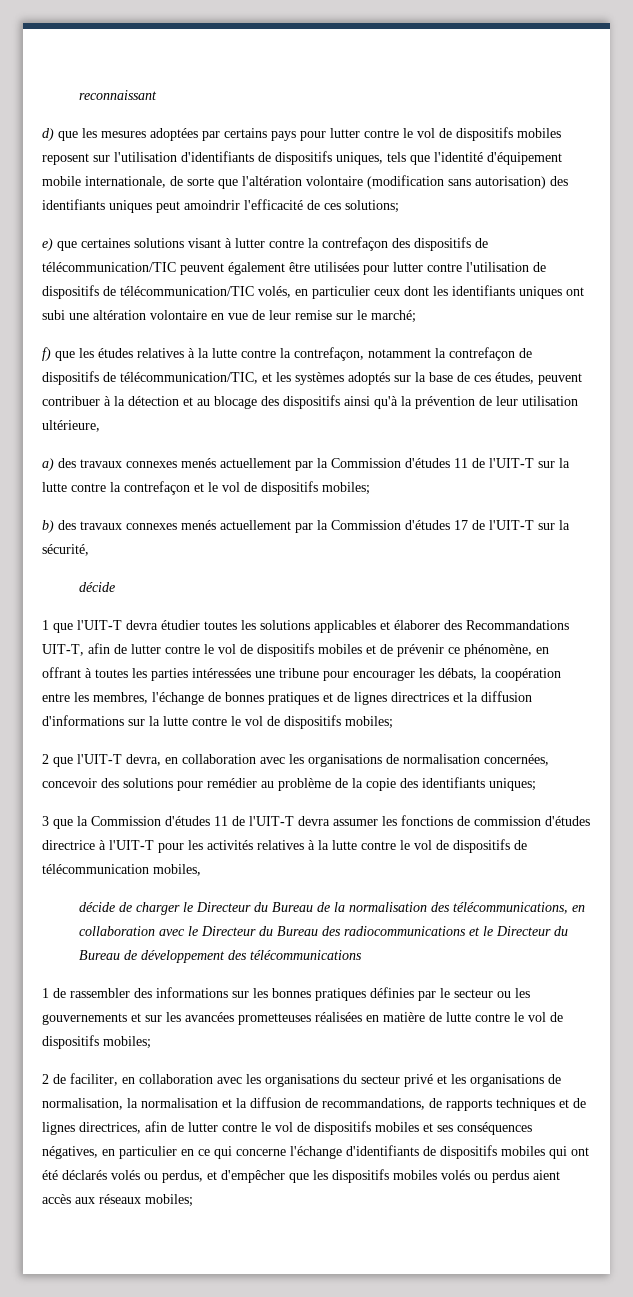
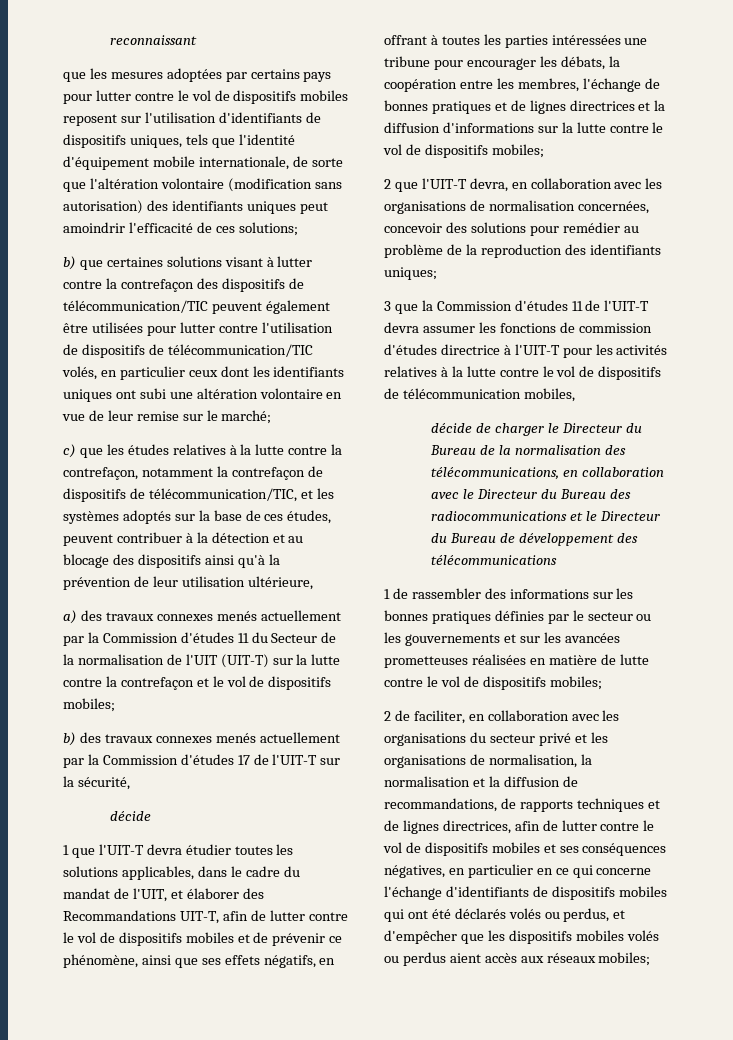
- d) que les mesures adoptées par certains pays pour lutter contre le vol de dispositifs mobiles reposent sur l'utilisation d'identifiants de dispositifs uniques, tels que l'identité d'équipement mobile internationale, de sorte que l'altération volontaire (modification sans autorisation) des identifiants uniques peut amoindrir l'efficacité de ces solutions;
+ que les mesures adoptées par certains pays pour lutter contre le vol de dispositifs mobiles reposent sur l'utilisation d'identifiants de dispositifs uniques, tels que l'identité d'équipement mobile internationale, de sorte que l'altération volontaire (modification sans autorisation) des identifiants uniques peut amoindrir l'efficacité de ces solutions;
- e) que certaines solutions visant à lutter contre la contrefaçon des dispositifs de télécommunication/TIC peuvent également être utilisées pour lutter contre l'utilisation de dispositifs de télécommunication/TIC volés, en particulier ceux dont les identifiants uniques ont subi une altération volontaire en vue de leur remise sur le marché;
+ b) que certaines solutions visant à lutter contre la contrefaçon des dispositifs de télécommunication/TIC peuvent également être utilisées pour lutter contre l'utilisation de dispositifs de télécommunication/TIC volés, en particulier ceux dont les identifiants uniques ont subi une altération volontaire en vue de leur remise sur le marché;
- f) que les études relatives à la lutte contre la contrefaçon, notamment la contrefaçon de dispositifs de télécommunication/TIC, et les systèmes adoptés sur la base de ces études, peuvent contribuer à la détection et au blocage des dispositifs ainsi qu'à la prévention de leur utilisation ultérieure,
+ c) que les études relatives à la lutte contre la contrefaçon, notamment la contrefaçon de dispositifs de télécommunication/TIC, et les systèmes adoptés sur la base de ces études, peuvent contribuer à la détection et au blocage des dispositifs ainsi qu'à la prévention de leur utilisation ultérieure,
- a) des travaux connexes menés actuellement par la Commission d'études 11 de l'UIT-T sur la lutte contre la contrefaçon et le vol de dispositifs mobiles;
+ a) des travaux connexes menés actuellement par la Commission d'études 11 du Secteur de la normalisation de l'UIT (UIT-T) sur la lutte contre la contrefaçon et le vol de dispositifs mobiles;
- 1 que l'UIT-T devra étudier toutes les solutions applicables et élaborer des Recommandations UIT-T, afin de lutter contre le vol de dispositifs mobiles et de prévenir ce phénomène, en offrant à toutes les parties intéressées une tribune pour encourager les débats, la coopération entre les membres, l'échange de bonnes pratiques et de lignes directrices et la diffusion d'informations sur la lutte contre le vol de dispositifs mobiles;
+ 1 que l'UIT-T devra étudier toutes les solutions applicables, dans le cadre du mandat de l'UIT, et élaborer des Recommandations UIT-T, afin de lutter contre le vol de dispositifs mobiles et de prévenir ce phénomène, ainsi que ses effets négatifs, en offrant à toutes les parties intéressées une tribune pour encourager les débats, la coopération entre les membres, l'échange de bonnes pratiques et de lignes directrices et la diffusion d'informations sur la lutte contre le vol de dispositifs mobiles;
- 2 que l'UIT-T devra, en collaboration avec les organisations de normalisation concernées, concevoir des solutions pour remédier au problème de la copie des identifiants uniques;
+ 2 que l'UIT-T devra, en collaboration avec les organisations de normalisation concernées, concevoir des solutions pour remédier au problème de la reproduction des identifiants uniques;

